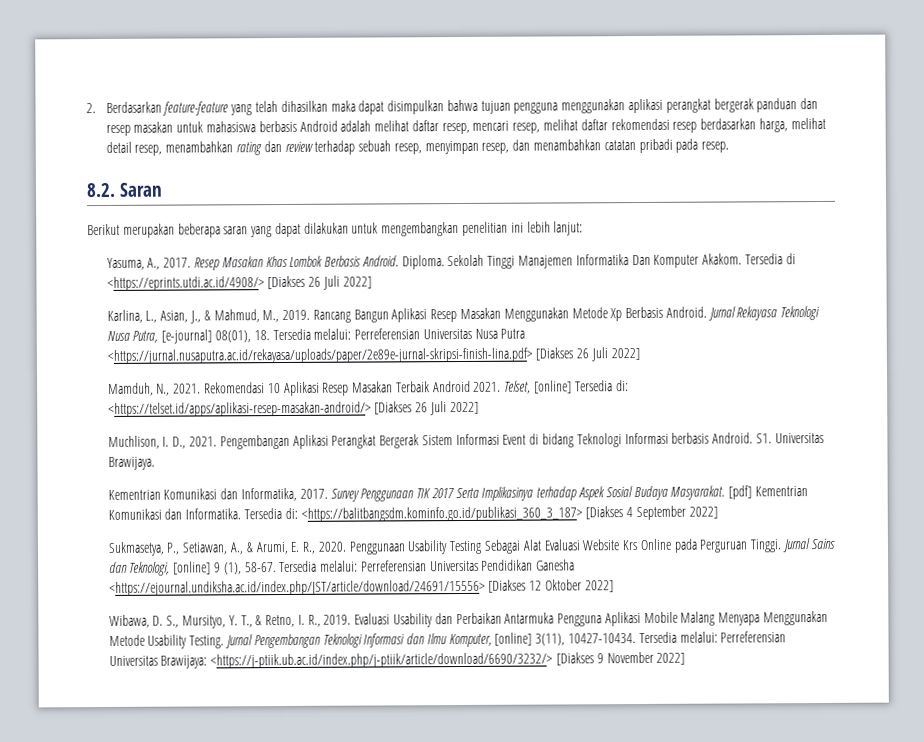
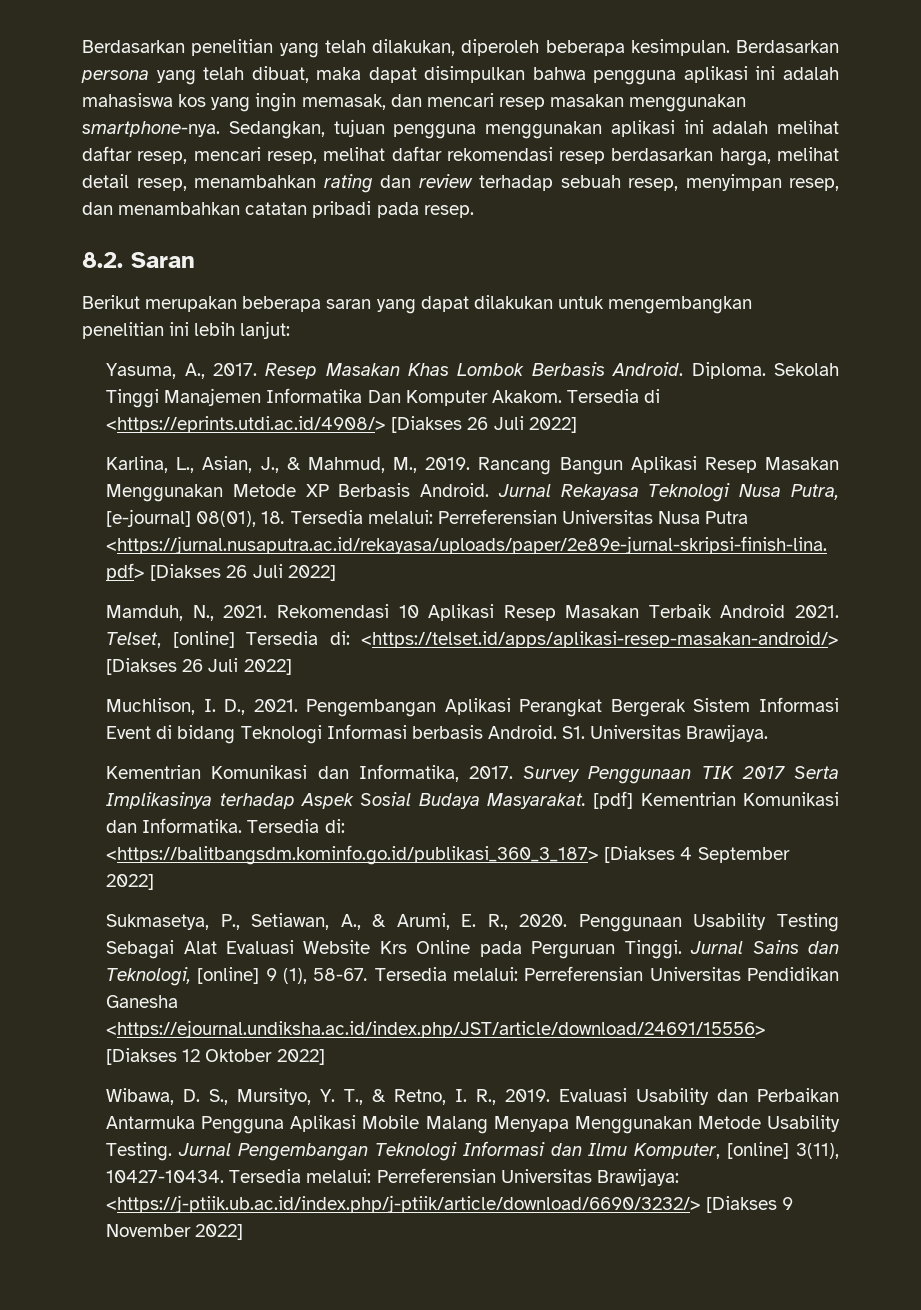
- 2. Berdasarkan feature-feature yang telah dihasilkan maka dapat disimpulkan bahwa tujuan pengguna menggunakan aplikasi perangkat bergerak panduan dan resep masakan untuk mahasiswa berbasis Android adalah melihat daftar resep, mencari resep, melihat daftar rekomendasi resep berdasarkan harga, melihat detail resep, menambahkan rating dan review terhadap sebuah resep, menyimpan resep, dan menambahkan catatan pribadi pada resep.
+ Berdasarkan penelitian yang telah dilakukan, diperoleh beberapa kesimpulan. Berdasarkan persona yang telah dibuat, maka dapat disimpulkan bahwa pengguna aplikasi ini adalah mahasiswa kos yang ingin memasak, dan mencari resep masakan menggunakan smartphone-nya. Sedangkan, tujuan pengguna menggunakan aplikasi ini adalah melihat daftar resep, mencari resep, melihat daftar rekomendasi resep berdasarkan harga, melihat detail resep, menambahkan rating dan review terhadap sebuah resep, menyimpan resep, dan menambahkan catatan pribadi pada resep.
- Rancang Bangun Aplikasi Resep Masakan Menggunakan Metode Xp Berbasis Android.
+ Rancang Bangun Aplikasi Resep Masakan Menggunakan Metode XP Berbasis Android.

